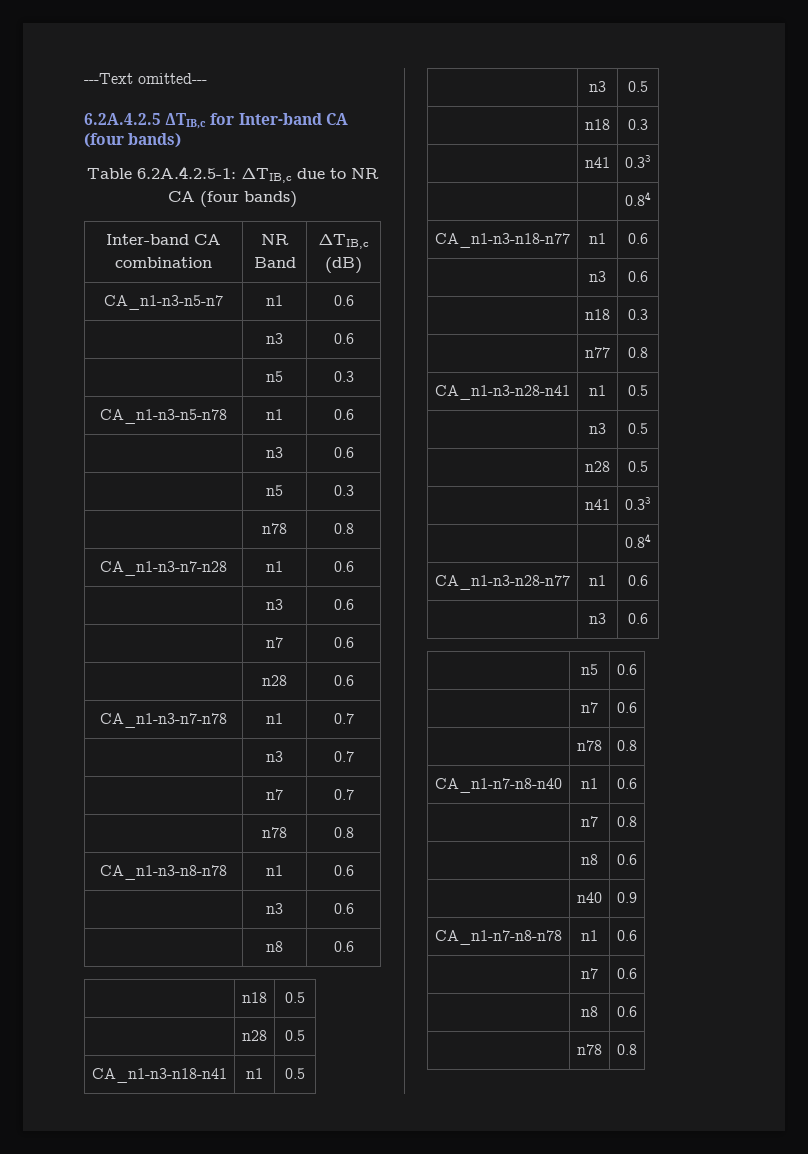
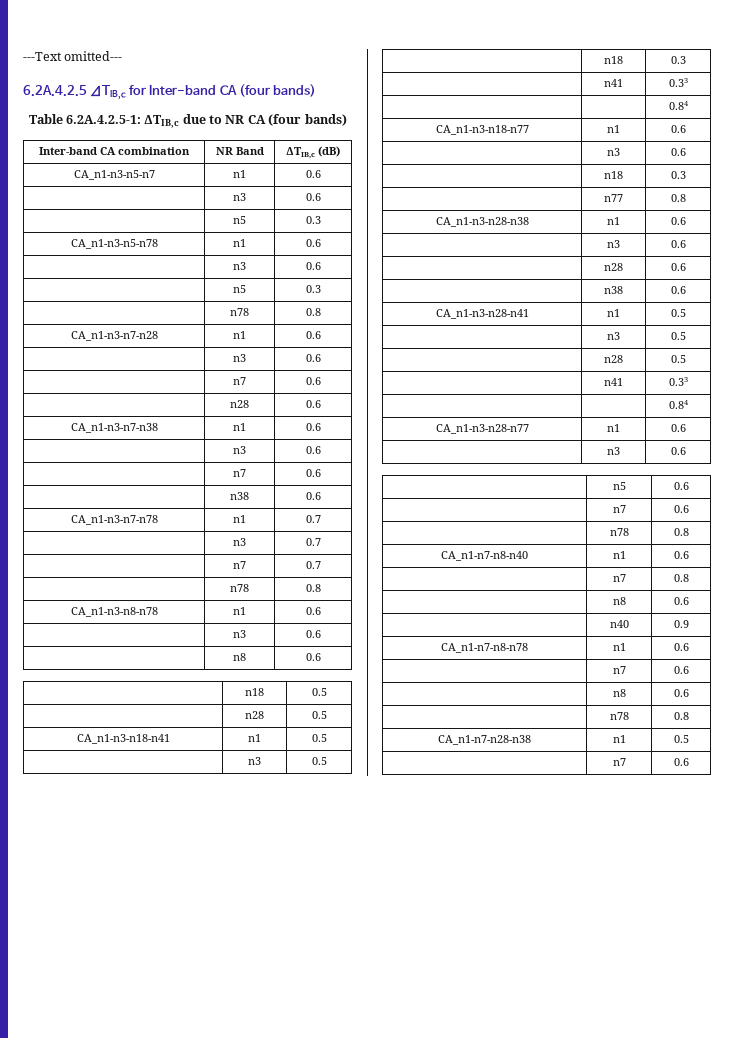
+ CA_n1-n3-n7-n38 | n1 | 0.6
+ | n3 | 0.6
+ | n7 | 0.6
+ | n38 | 0.6
+ CA_n1-n3-n28-n38 | n1 | 0.6
+ | n3 | 0.6
+ | n28 | 0.6
+ | n38 | 0.6
+ CA_n1-n7-n28-n38 | n1 | 0.5
+ | n7 | 0.6

